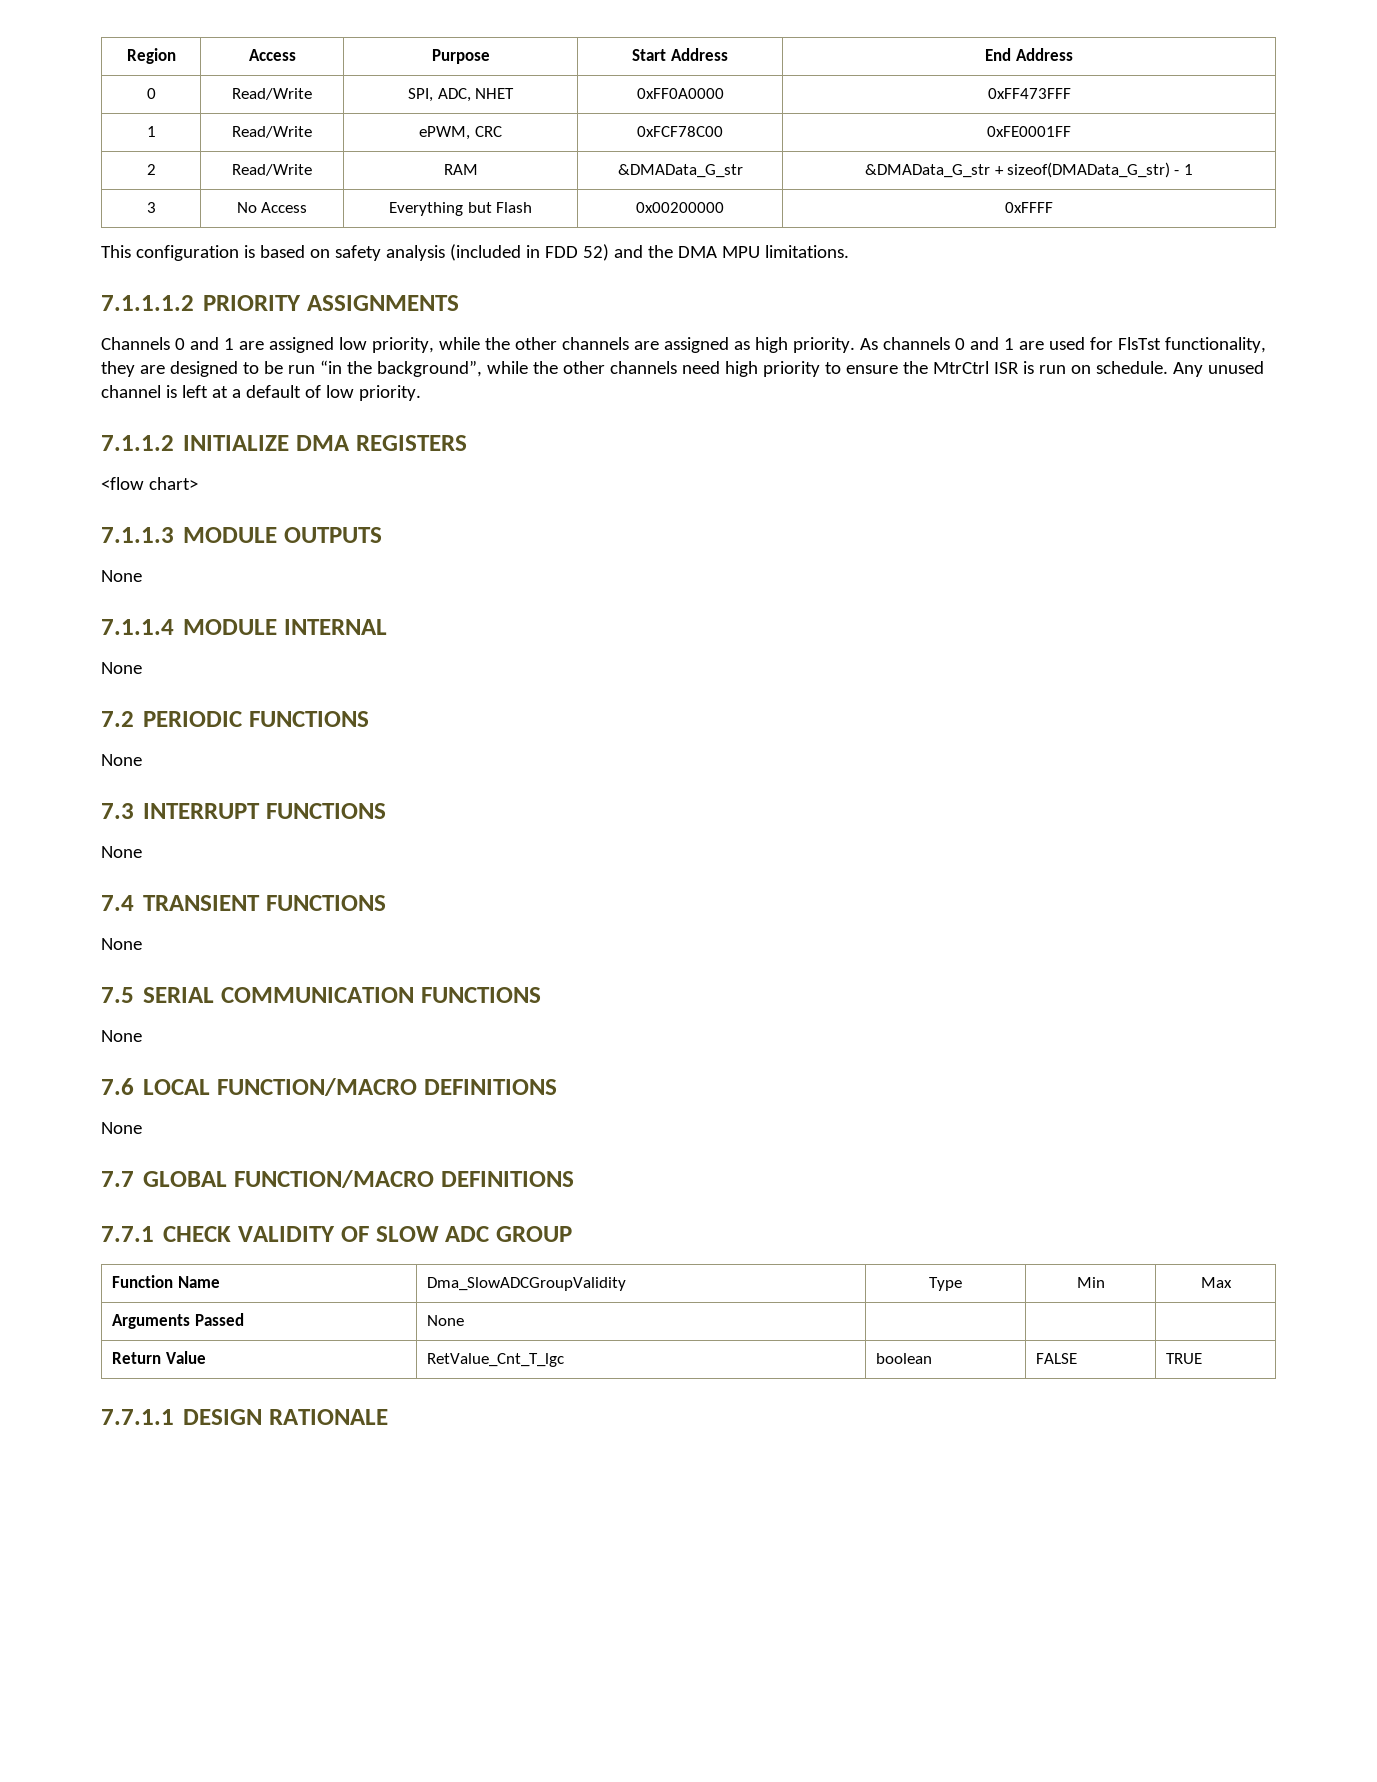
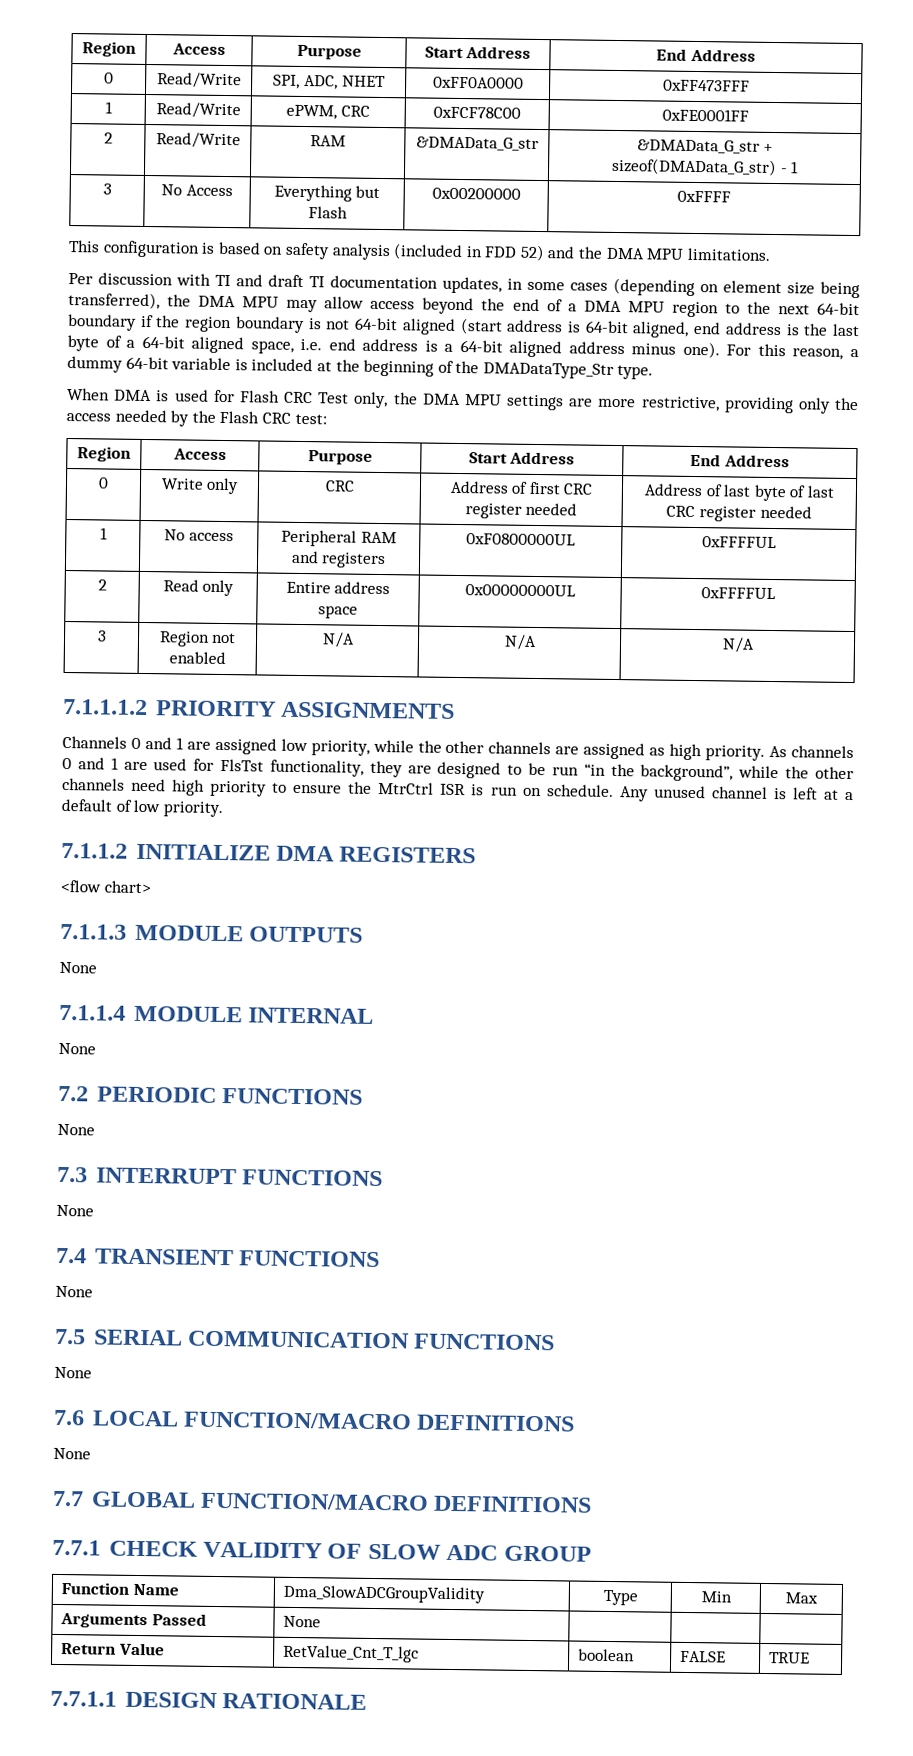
+ Per discussion with TI and draft TI documentation updates, in some cases (depending on element size being transferred), the DMA MPU may allow access beyond the end of a DMA MPU region to the next 64-bit boundary if the region boundary is not 64-bit aligned (start address is 64-bit aligned, end address is the last byte of a 64-bit aligned space, i.e. end address is a 64-bit aligned address minus one). For this reason, a dummy 64-bit variable is included at the beginning of the DMADataType_Str type.
+ When DMA is used for Flash CRC Test only, the DMA MPU settings are more restrictive, providing only the access needed by the Flash CRC test:
+ Region | Access | Purpose | Start Address | End Address
+ 0 | Write only | CRC | Address of first CRC register needed | Address of last byte of last CRC register needed
+ 1 | No access | Peripheral RAM and registers | 0xF0800000UL | 0xFFFFUL
+ 2 | Read only | Entire address space | 0x00000000UL | 0xFFFFUL
+ 3 | Region not enabled | N/A | N/A | N/A

